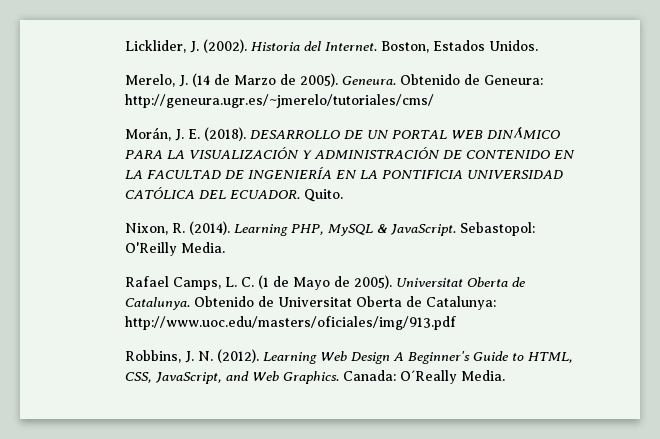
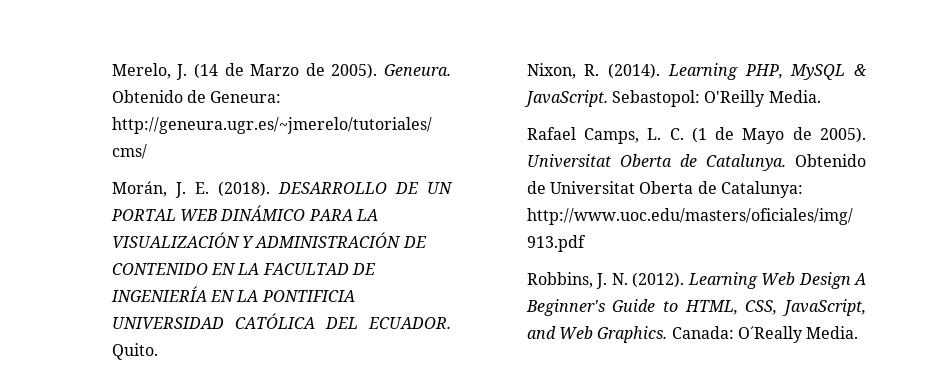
- Licklider, J. (2002). Historia del Internet. Boston, Estados Unidos.

